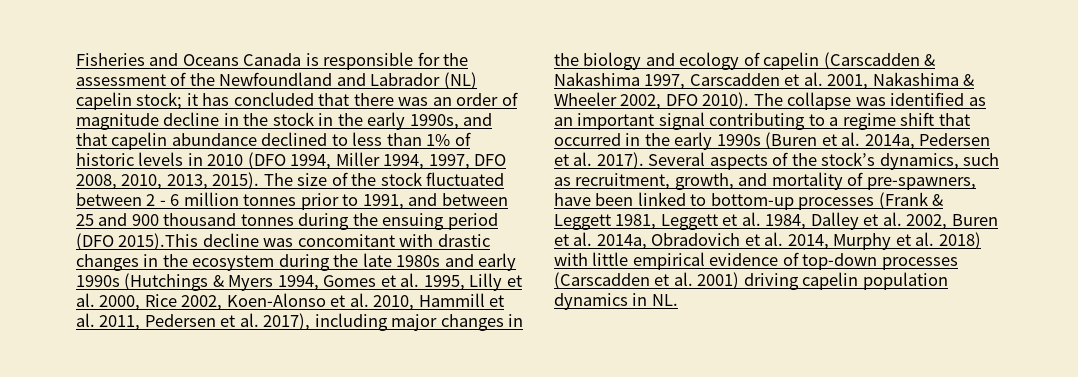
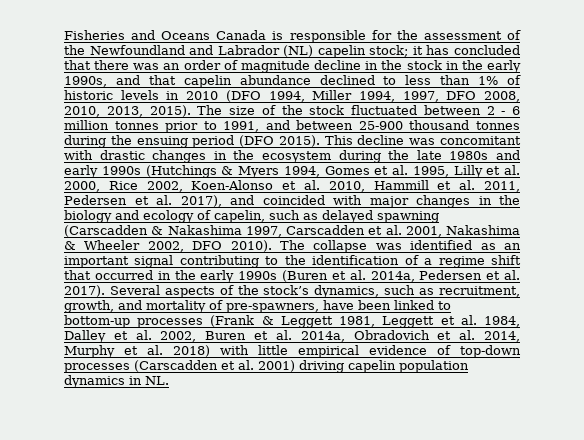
- The size of the stock fluctuated between 2 - 6 million tonnes prior to 1991, and between 25 and 900 thousand tonnes during the ensuing period (DFO 2015).This decline was concomitant with drastic changes in the ecosystem during the late 1980s and early 1990s (Hutchings & Myers 1994, Gomes et al. 1995, Lilly et al. 2000, Rice 2002, Koen-Alonso et al. 2010, Hammill et al. 2011, Pedersen et al. 2017), including major changes in the biology and ecology of capelin (Carscadden & Nakashima 1997, Carscadden et al. 2001, Nakashima & Wheeler 2002, DFO 2010).
+ The size of the stock fluctuated between 2 - 6 million tonnes prior to 1991, and between 25-900 thousand tonnes during the ensuing period (DFO 2015). This decline was concomitant with drastic changes in the ecosystem during the late 1980s and early 1990s (Hutchings & Myers 1994, Gomes et al. 1995, Lilly et al. 2000, Rice 2002, Koen-Alonso et al. 2010, Hammill et al. 2011, Pedersen et al. 2017), and coincided with major changes in the biology and ecology of capelin, such as delayed spawning (Carscadden & Nakashima 1997, Carscadden et al. 2001, Nakashima & Wheeler 2002, DFO 2010).
- The collapse was identified as an important signal contributing to a regime shift that occurred in the early 1990s (Buren et al. 2014a, Pedersen et al. 2017).
+ The collapse was identified as an important signal contributing to the identification of a regime shift that occurred in the early 1990s (Buren et al. 2014a, Pedersen et al. 2017).

